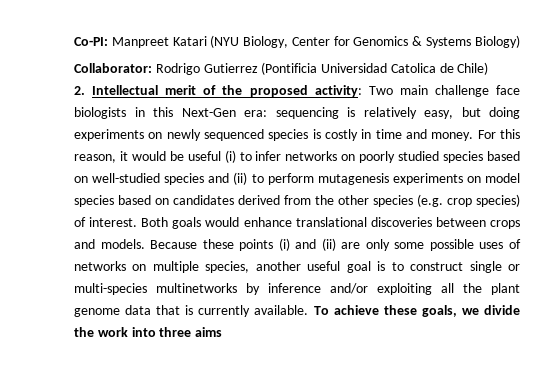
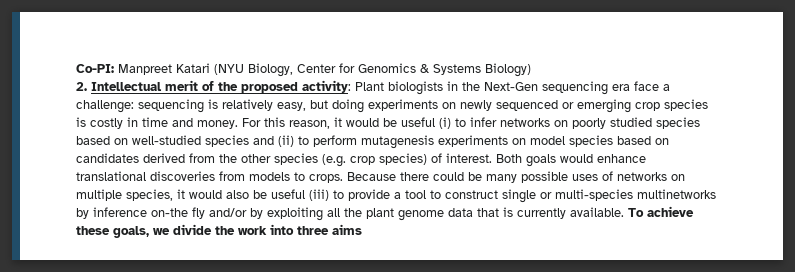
- Collaborator: Rodrigo Gutierrez (Pontificia Universidad Catolica de Chile)
- 2. Intellectual merit of the proposed activity: Two main challenge face biologists in this Next-Gen era: sequencing is relatively easy, but doing experiments on newly sequenced species is costly in time and money.
+ 2. Intellectual merit of the proposed activity: Plant biologists in the Next-Gen sequencing era face a challenge: sequencing is relatively easy, but doing experiments on newly sequenced or emerging crop species is costly in time and money.
- Both goals would enhance translational discoveries between crops and models. Because these points (i) and (ii) are only some possible uses of networks on multiple species, another useful goal is to construct single or multi-species multinetworks by inference and/or exploiting all the plant genome data that is currently available.
+ Both goals would enhance translational discoveries from models to crops. Because there could be many possible uses of networks on multiple species, it would also be useful (iii) to provide a tool to construct single or multi-species multinetworks by inference on-the fly and/or by exploiting all the plant genome data that is currently available.

